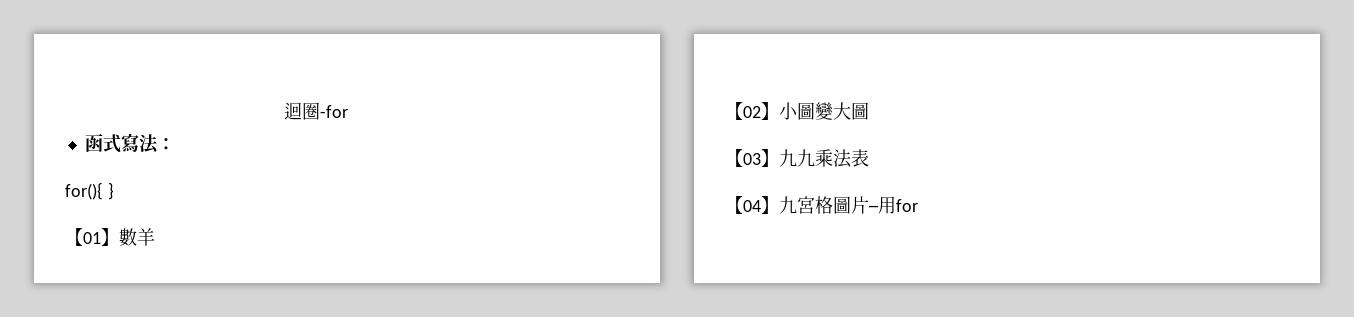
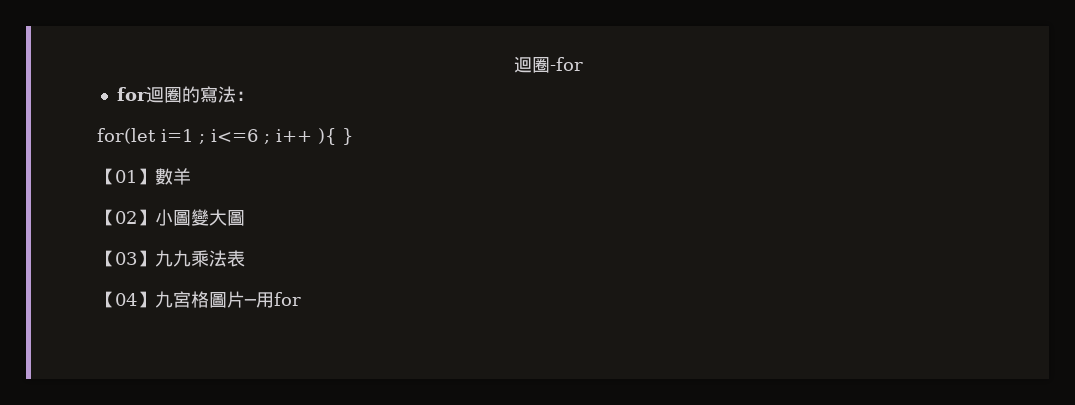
- 函式寫法：
+ for迴圈的寫法：
- for(){ }
+ for(let i=1 ; i<=6 ; i++ ){ }

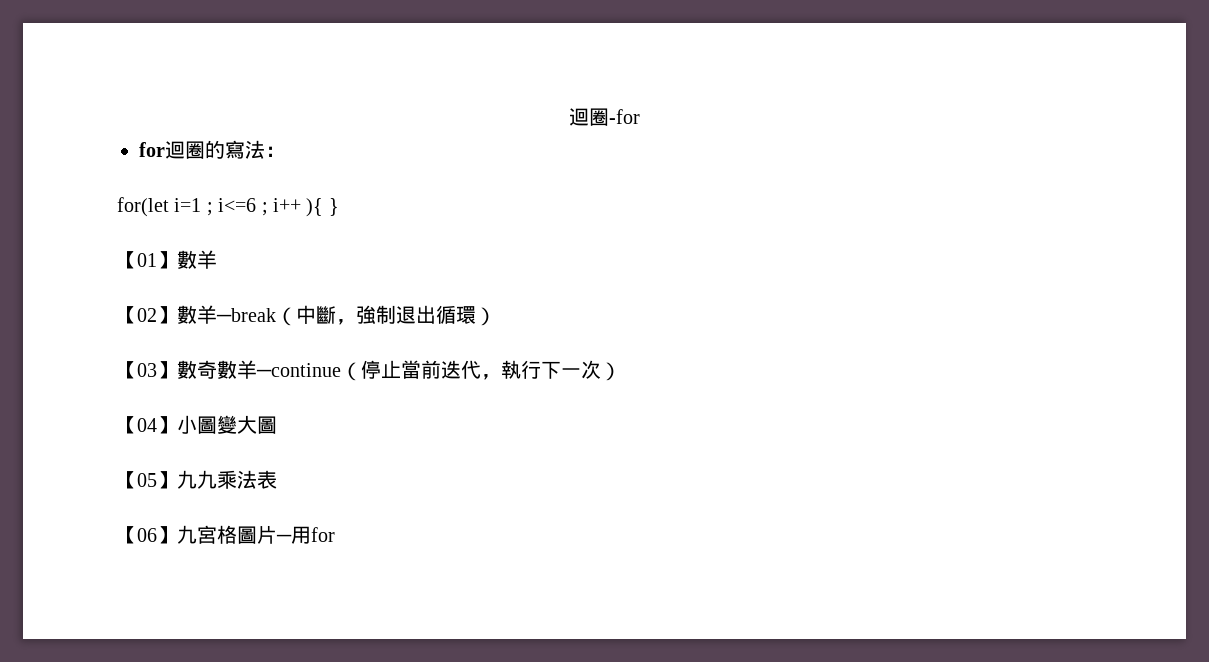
- 【02】小圖變大圖
+ 【02】數羊─break（中斷，強制退出循環）
+ 【03】數奇數羊─continue（停止當前迭代，執行下一次）
+ 【04】小圖變大圖
- 【03】九九乘法表
+ 【05】九九乘法表
- 【04】九宮格圖片─用for
+ 【06】九宮格圖片─用for

